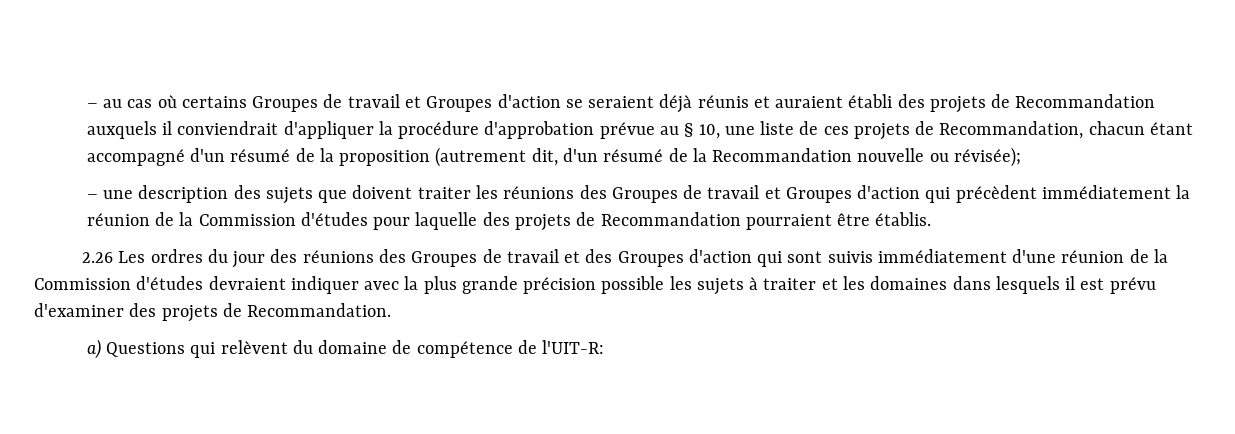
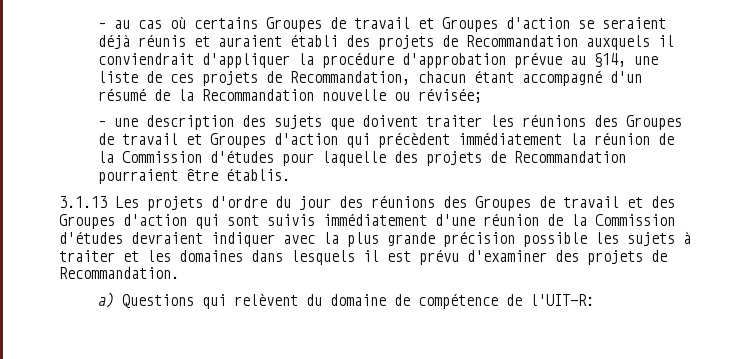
- – au cas où certains Groupes de travail et Groupes d'action se seraient déjà réunis et auraient établi des projets de Recommandation auxquels il conviendrait d'appliquer la procédure d'approbation prévue au § 10, une liste de ces projets de Recommandation, chacun étant accompagné d'un résumé de la proposition (autrement dit, d'un résumé de la Recommandation nouvelle ou révisée);
+ – au cas où certains Groupes de travail et Groupes d'action se seraient déjà réunis et auraient établi des projets de Recommandation auxquels il conviendrait d'appliquer la procédure d'approbation prévue au §14, une liste de ces projets de Recommandation, chacun étant accompagné d'un résumé de la Recommandation nouvelle ou révisée;
- 2.26 Les ordres du jour des réunions des Groupes de travail et des Groupes d'action qui sont suivis immédiatement d'une réunion de la Commission d'études devraient indiquer avec la plus grande précision possible les sujets à traiter et les domaines dans lesquels il est prévu d'examiner des projets de Recommandation.
+ 3.1.13 Les projets d'ordre du jour des réunions des Groupes de travail et des Groupes d'action qui sont suivis immédiatement d'une réunion de la Commission d'études devraient indiquer avec la plus grande précision possible les sujets à traiter et les domaines dans lesquels il est prévu d'examiner des projets de Recommandation.

